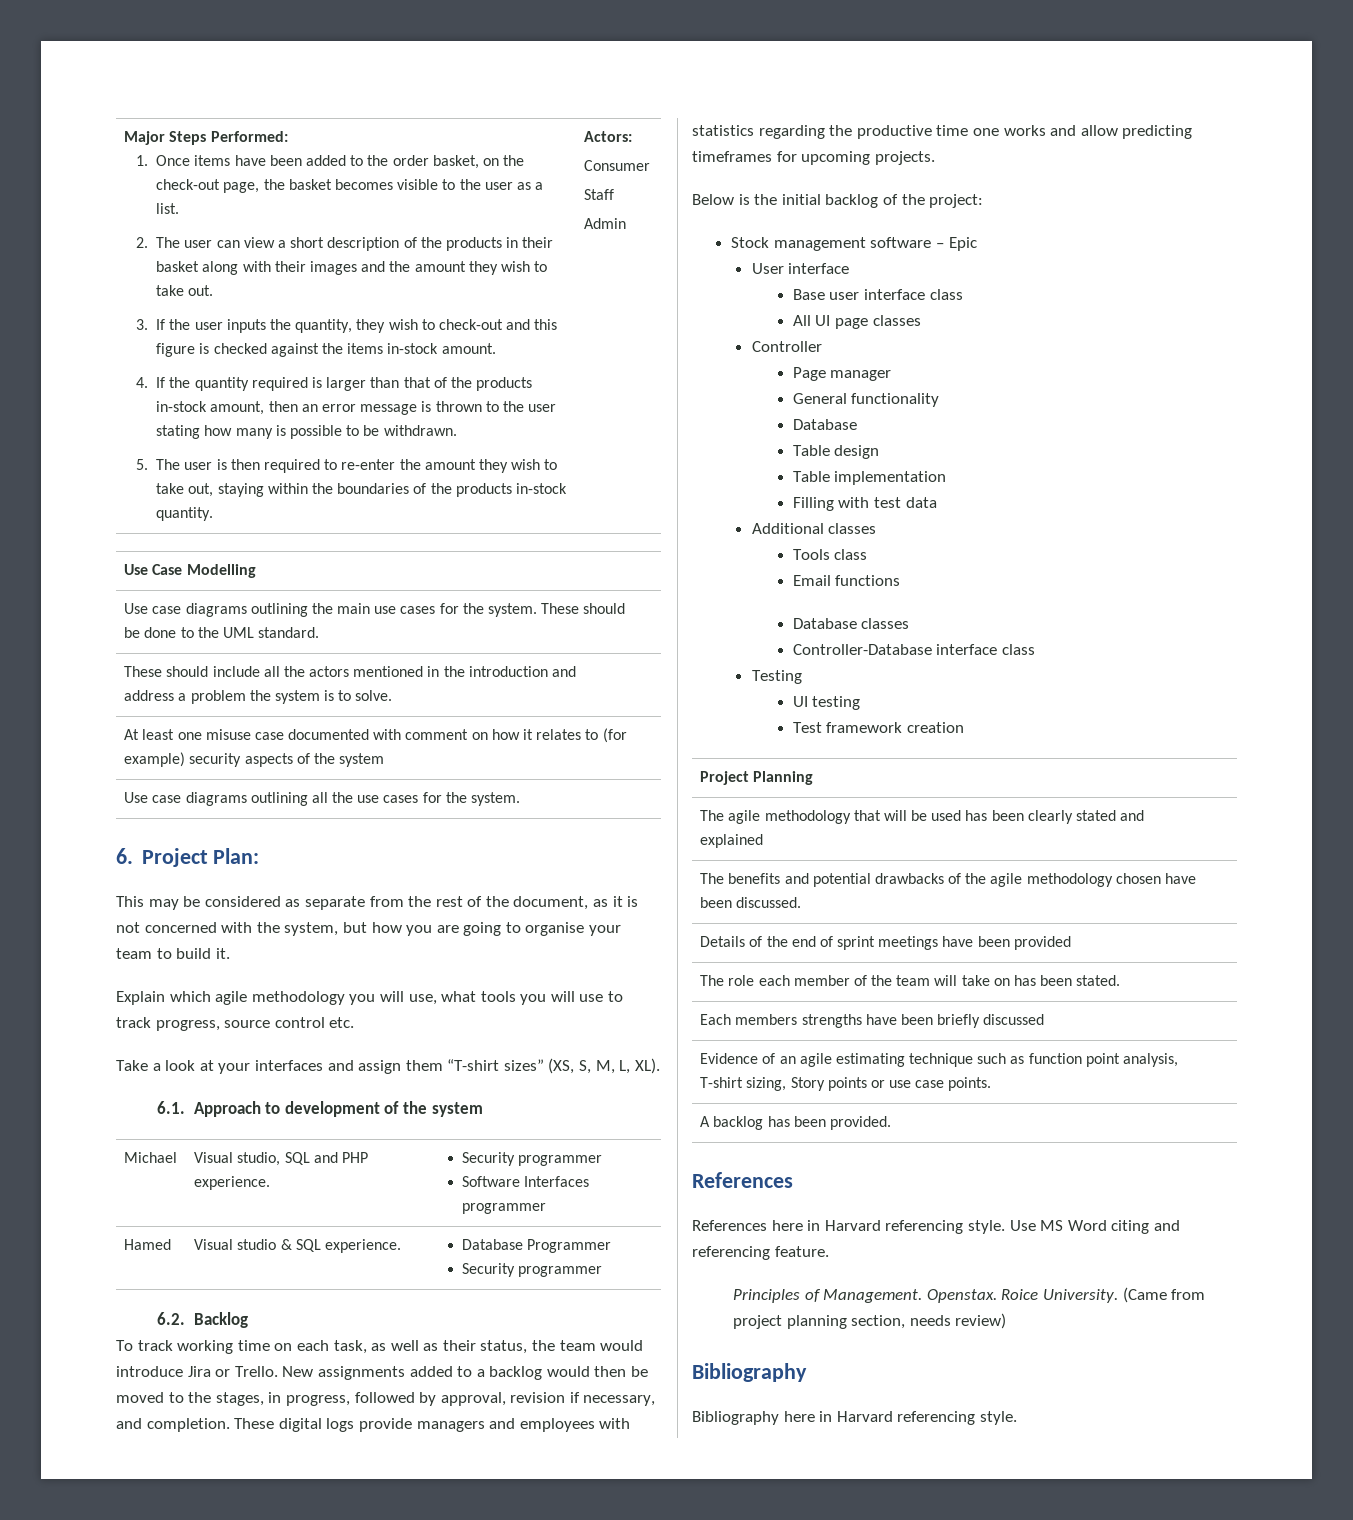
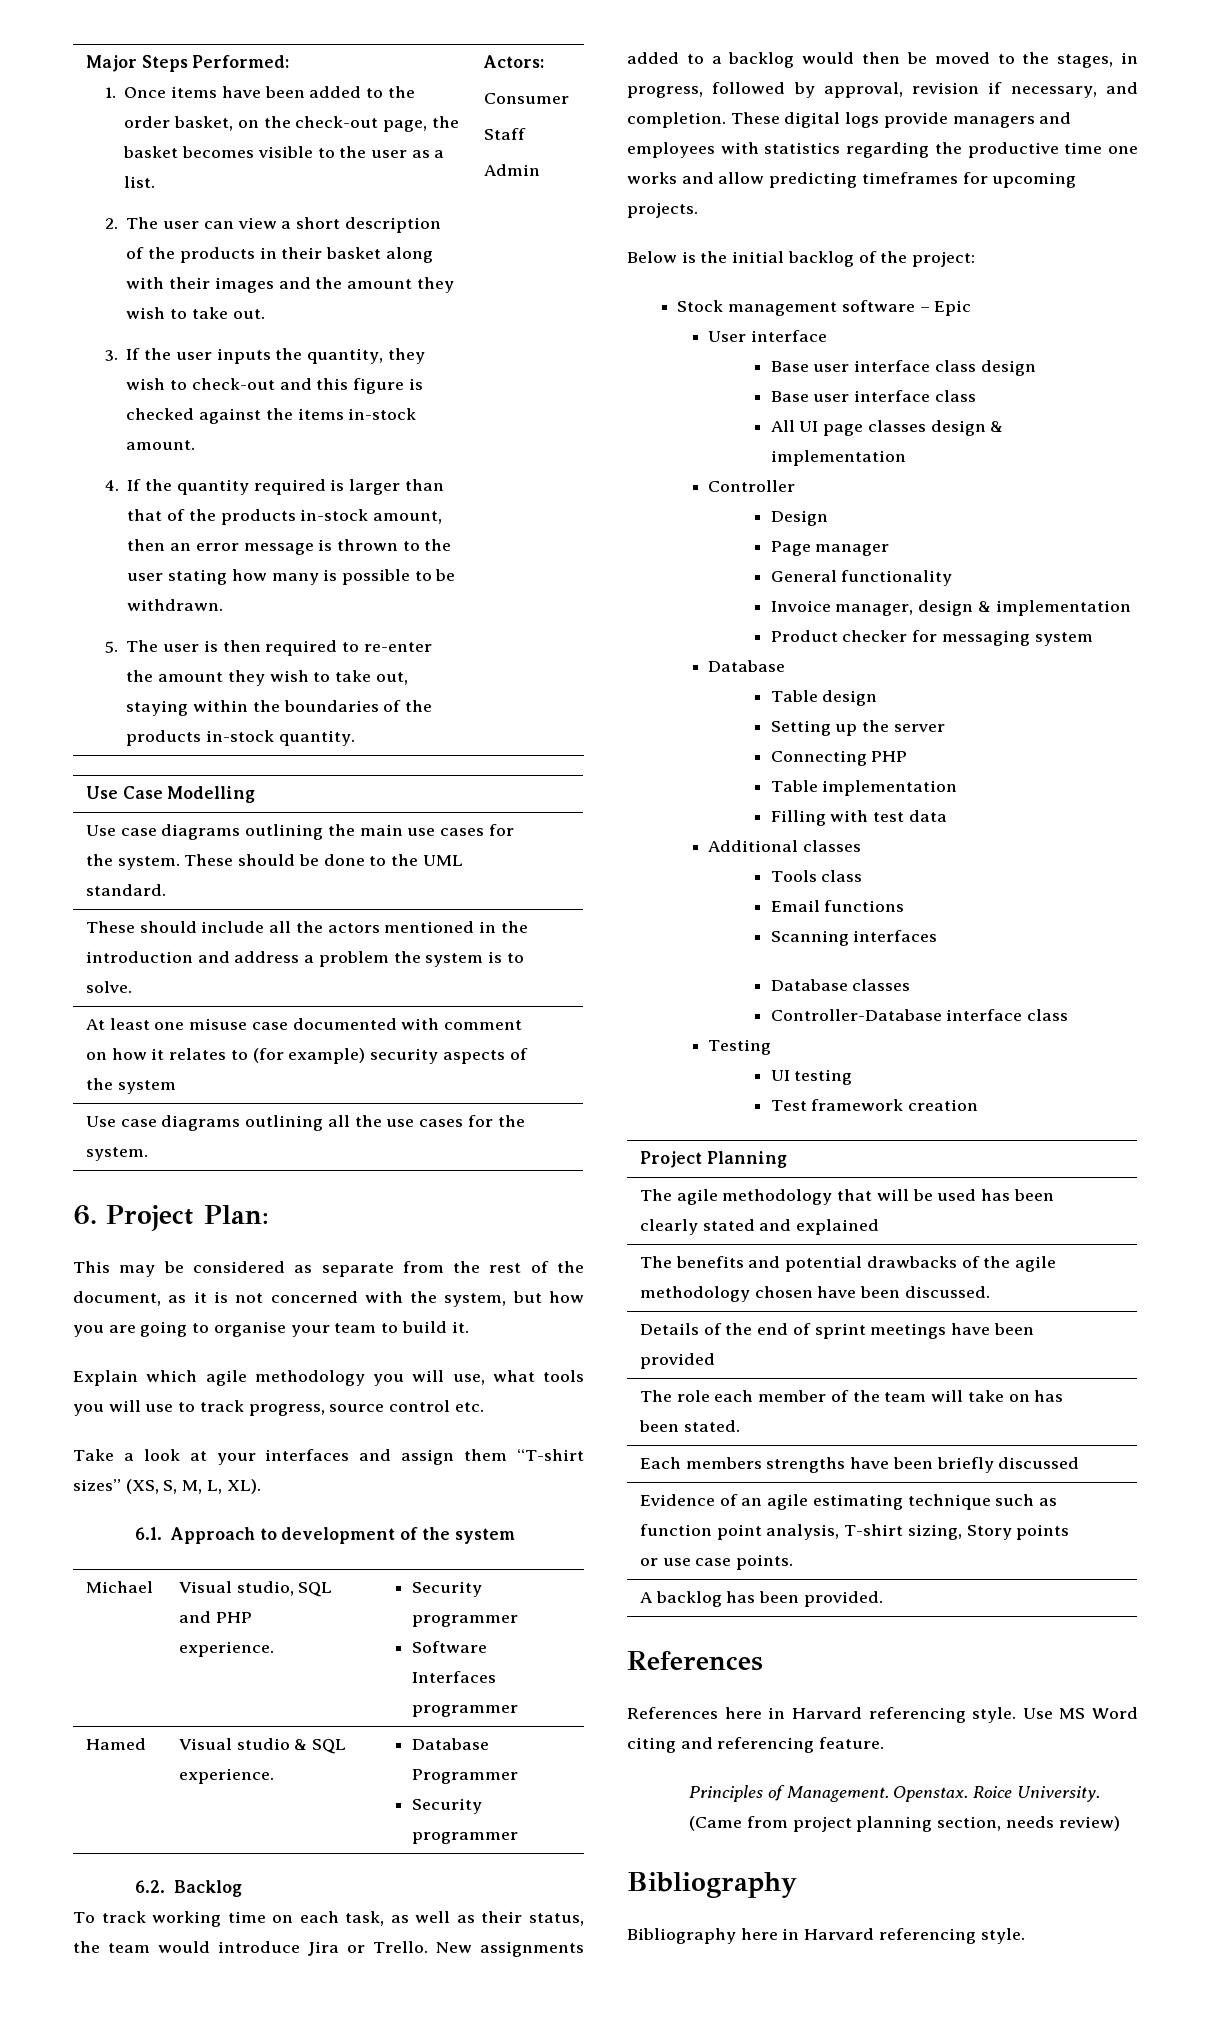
+ Base user interface class design
- All UI page classes
+ All UI page classes design & implementation
+ Design
  General functionality
+ Invoice manager, design & implementation
+ Product checker for messaging system
  Database
  Table design
+ Setting up the server
+ Connecting PHP
+ Scanning interfaces

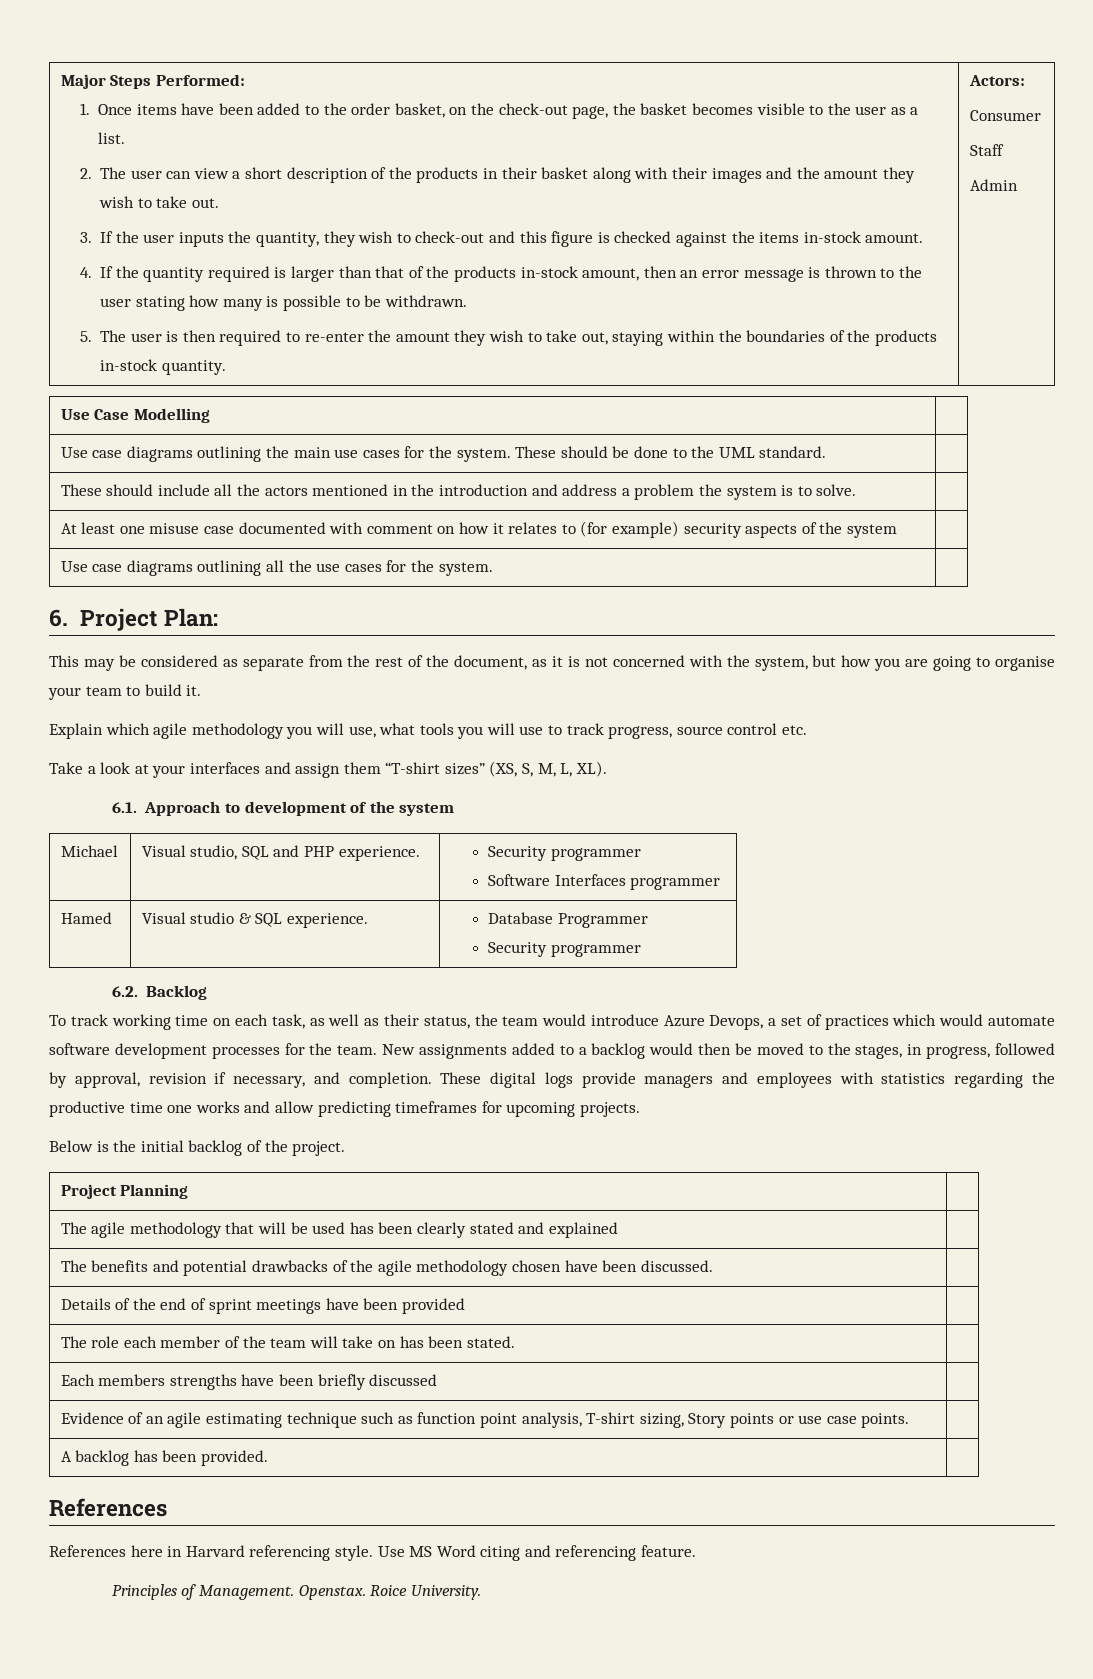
- To track working time on each task, as well as their status, the team would introduce Jira or Trello.
+ To track working time on each task, as well as their status, the team would introduce Azure Devops, a set of practices which would automate software development processes for the team.
- Below is the initial backlog of the project:
- Stock management software – Epic
- User interface
- Base user interface class design
- Base user interface class
- All UI page classes design & implementation
- Controller
- Design
- Page manager
- General functionality
- Invoice manager, design & implementation
- Product checker for messaging system
- Database
- Table design
- Setting up the server
- Connecting PHP
- Table implementation
- Filling with test data
- Additional classes
- Tools class
- Email functions
- Scanning interfaces
- Database classes
- Controller-Database interface class
- Testing
- UI testing
- Test framework creation
+ Below is the initial backlog of the project.
- (Came from project planning section, needs review)
- Bibliography
- Bibliography here in Harvard referencing style.

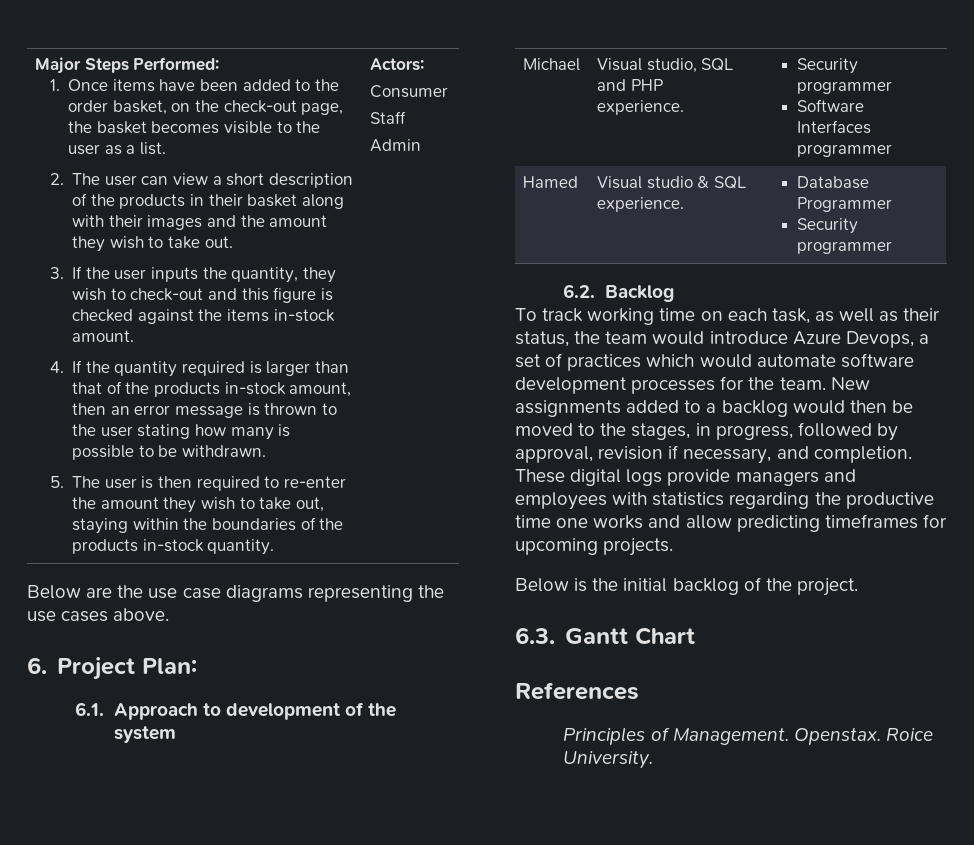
- Use Case Modelling |
- Use case diagrams outlining the main use cases for the system. These should be done to the UML standard. |
- These should include all the actors mentioned in the introduction and address a problem the system is to solve. |
- At least one misuse case documented with comment on how it relates to (for example) security aspects of the system |
- Use case diagrams outlining all the use cases for the system. |
+ Below are the use case diagrams representing the use cases above.
  6. Project Plan:
- This may be considered as separate from the rest of the document, as it is not concerned with the system, but how you are going to organise your team to build it.
- Explain which agile methodology you will use, what tools you will use to track progress, source control etc.
- Take a look at your interfaces and assign them “T-shirt sizes” (XS, S, M, L, XL).
- Project Planning |
- The agile methodology that will be used has been clearly stated and explained |
- The benefits and potential drawbacks of the agile methodology chosen have been discussed. |
- Details of the end of sprint meetings have been provided |
- The role each member of the team will take on has been stated. |
- Each members strengths have been briefly discussed |
- Evidence of an agile estimating technique such as function point analysis, T-shirt sizing, Story points or use case points. |
- A backlog has been provided. |
+ 6.3. Gantt Chart
  References
- References here in Harvard referencing style. Use MS Word citing and referencing feature.

